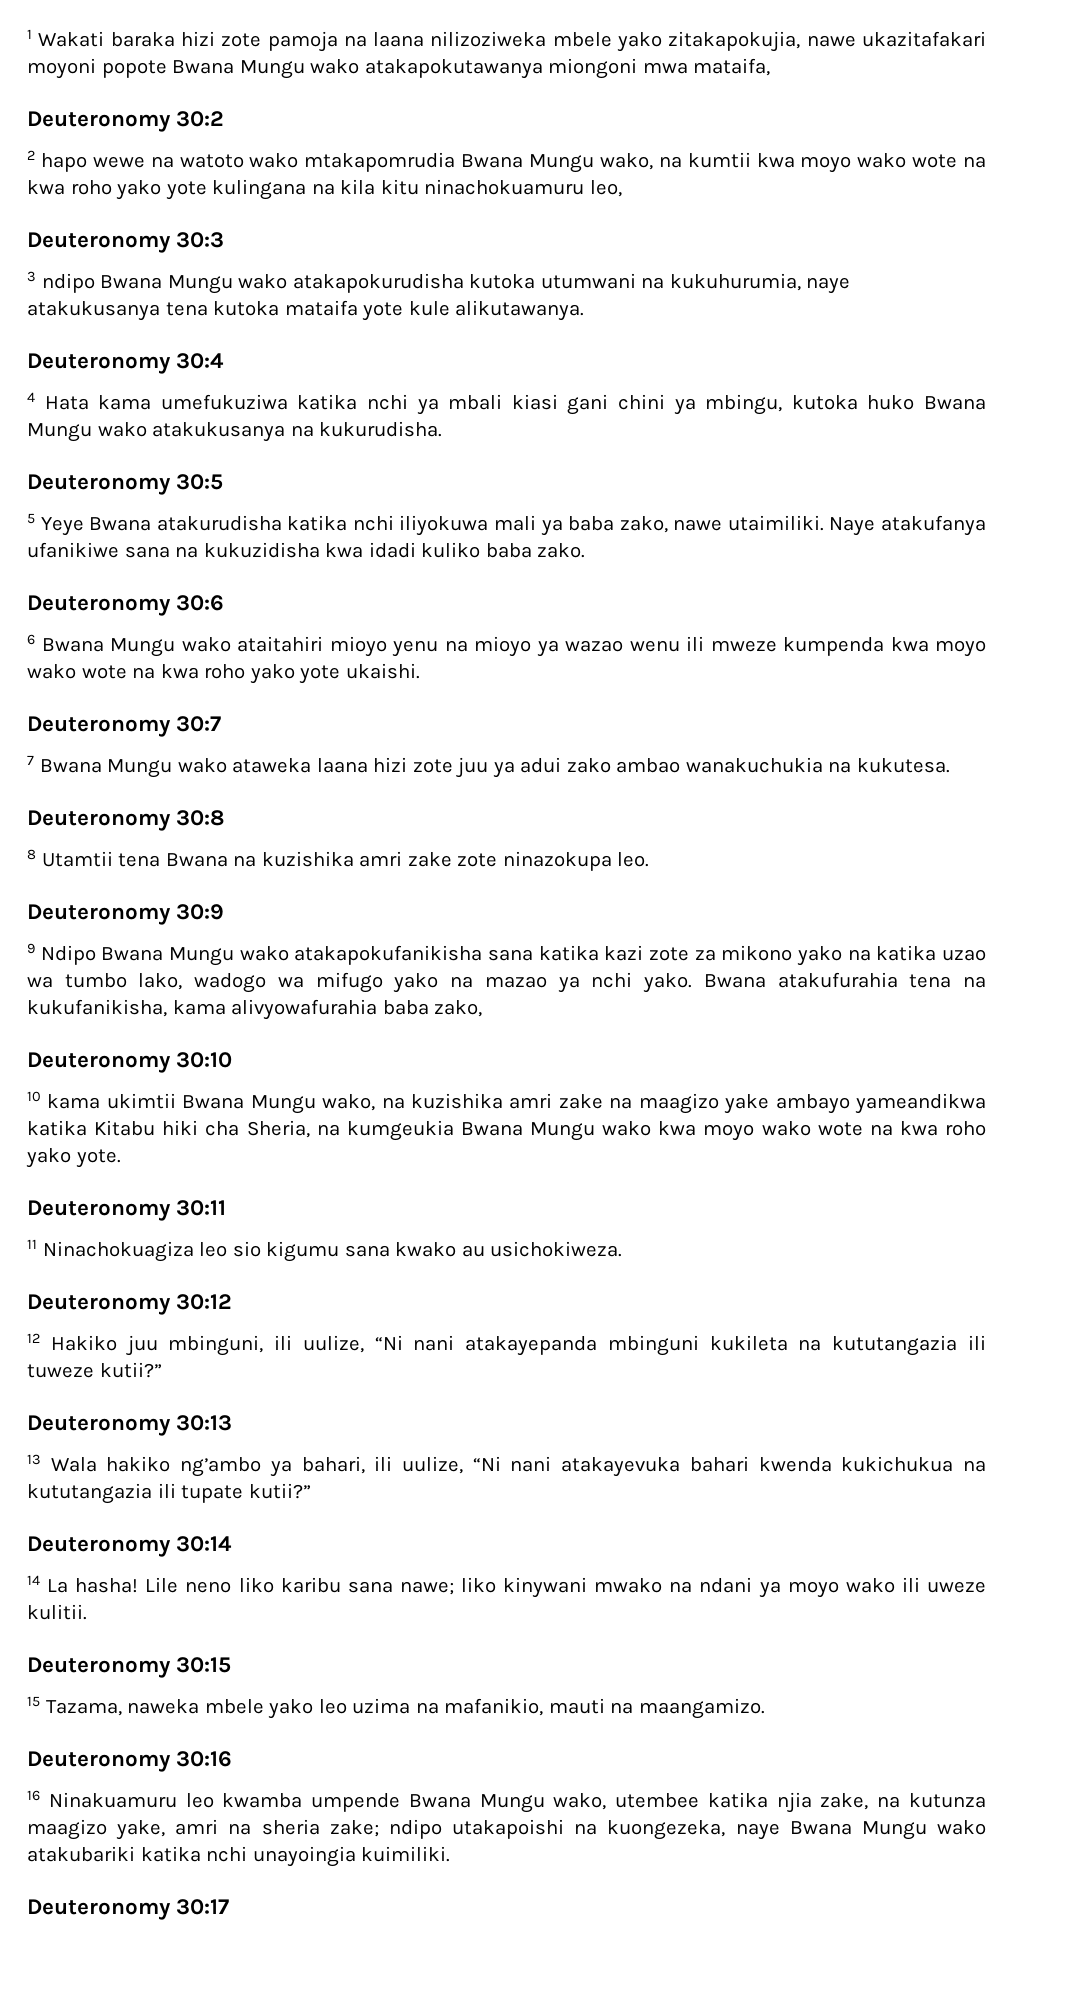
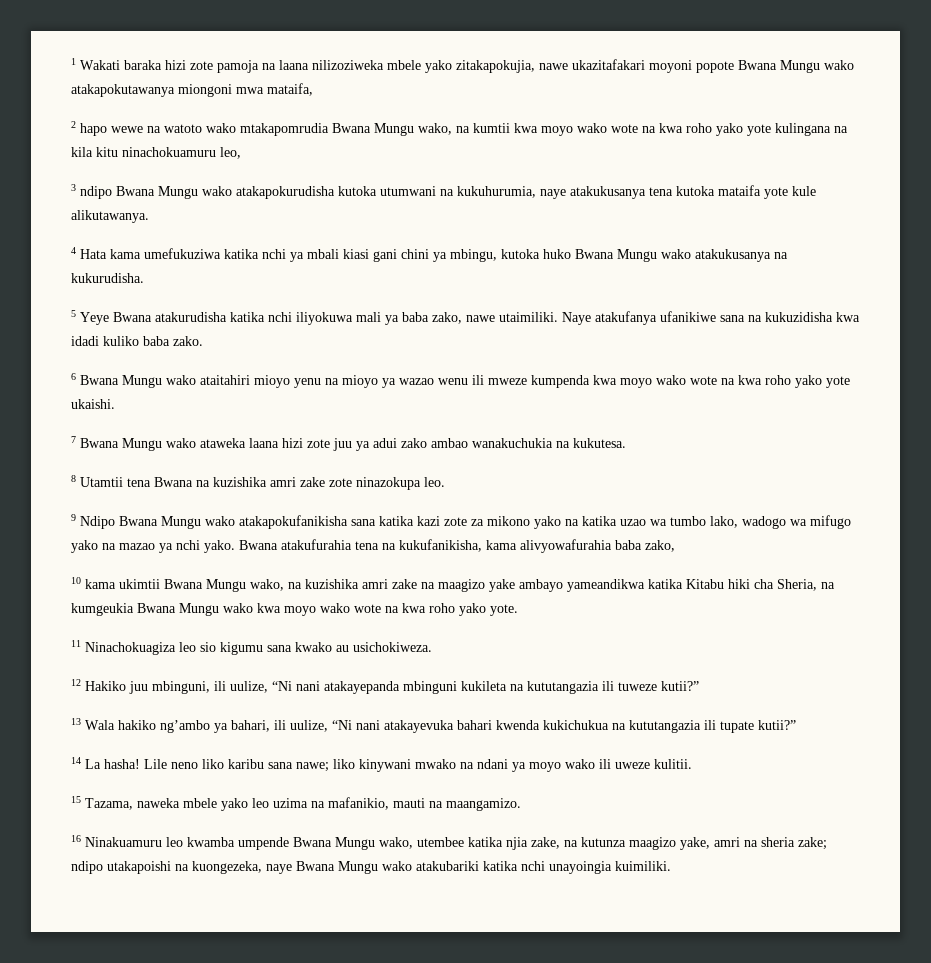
- Deuteronomy 30:2
- Deuteronomy 30:3
- Deuteronomy 30:4
- Deuteronomy 30:5
- Deuteronomy 30:6
- Deuteronomy 30:7
- Deuteronomy 30:8
- Deuteronomy 30:9
- Deuteronomy 30:10
- Deuteronomy 30:11
- Deuteronomy 30:12
- Deuteronomy 30:13
- Deuteronomy 30:14
- Deuteronomy 30:15
- Deuteronomy 30:16
- Deuteronomy 30:17

